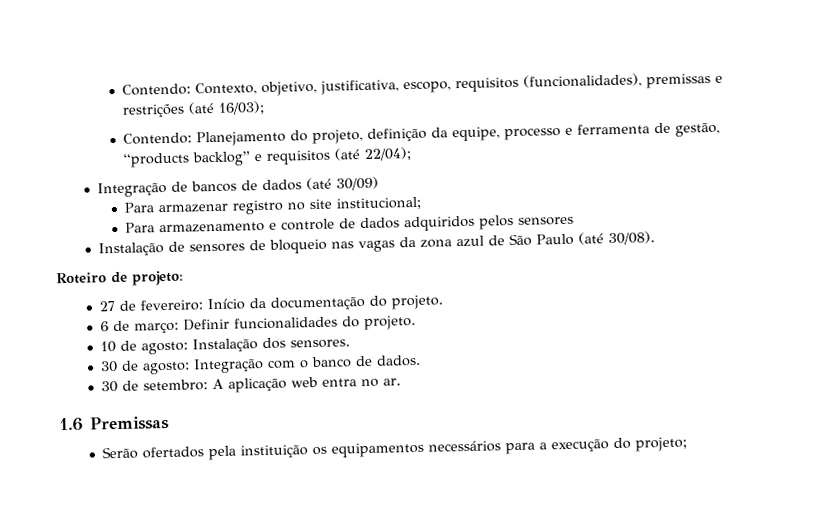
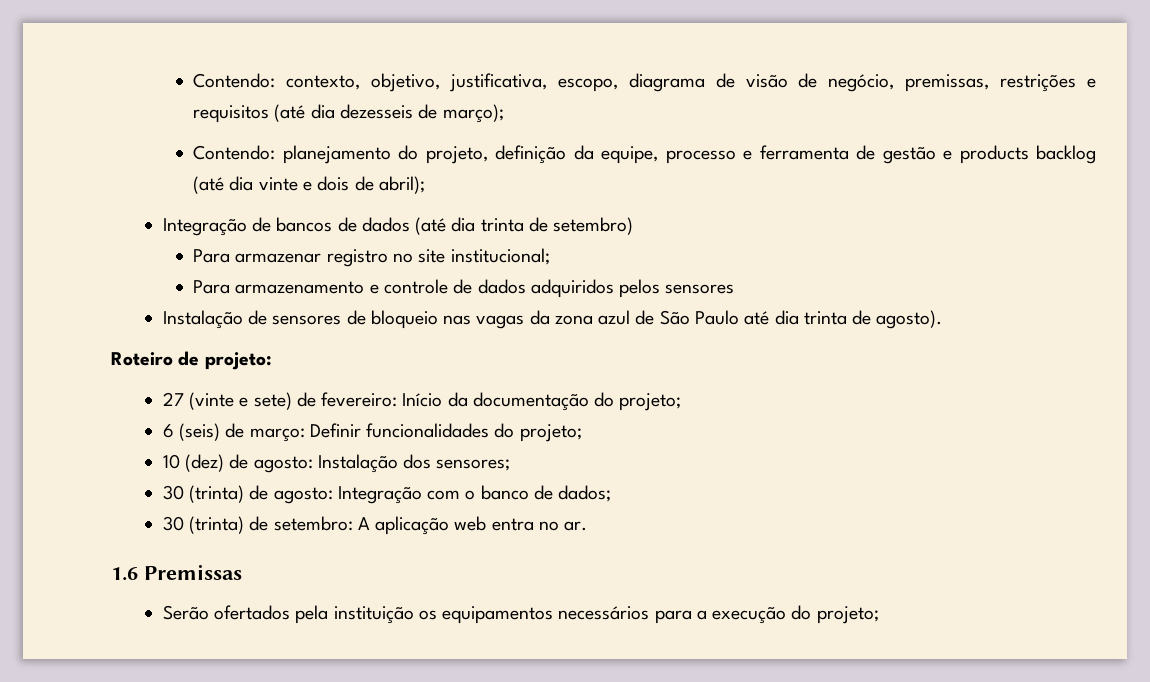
- Contendo: Contexto, objetivo, justificativa, escopo, requisitos (funcionalidades), premissas e restrições (até 16/03);
- Contendo: Planejamento do projeto, definição da equipe, processo e ferramenta de gestão, “products backlog” e requisitos (até 22/04);
+ Contendo: contexto, objetivo, justificativa, escopo, diagrama de visão de negócio, premissas, restrições e requisitos (até dia dezesseis de março);
+ Contendo: planejamento do projeto, definição da equipe, processo e ferramenta de gestão e products backlog (até dia vinte e dois de abril);
- Integração de bancos de dados (até 30/09)
+ Integração de bancos de dados (até dia trinta de setembro)
- Instalação de sensores de bloqueio nas vagas da zona azul de São Paulo (até 30/08).
+ Instalação de sensores de bloqueio nas vagas da zona azul de São Paulo até dia trinta de agosto).
- 27 de fevereiro: Início da documentação do projeto.
+ 27 (vinte e sete) de fevereiro: Início da documentação do projeto;
- 6 de março: Definir funcionalidades do projeto.
+ 6 (seis) de março: Definir funcionalidades do projeto;
- 10 de agosto: Instalação dos sensores.
- 30 de agosto: Integração com o banco de dados.
- 30 de setembro: A aplicação web entra no ar.
+ 10 (dez) de agosto: Instalação dos sensores;
+ 30 (trinta) de agosto: Integração com o banco de dados;
+ 30 (trinta) de setembro: A aplicação web entra no ar.

